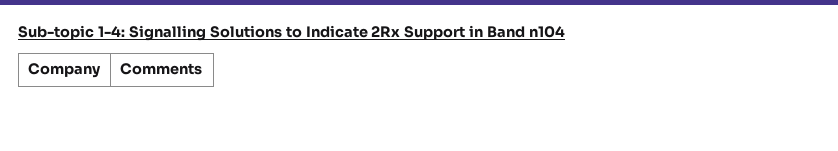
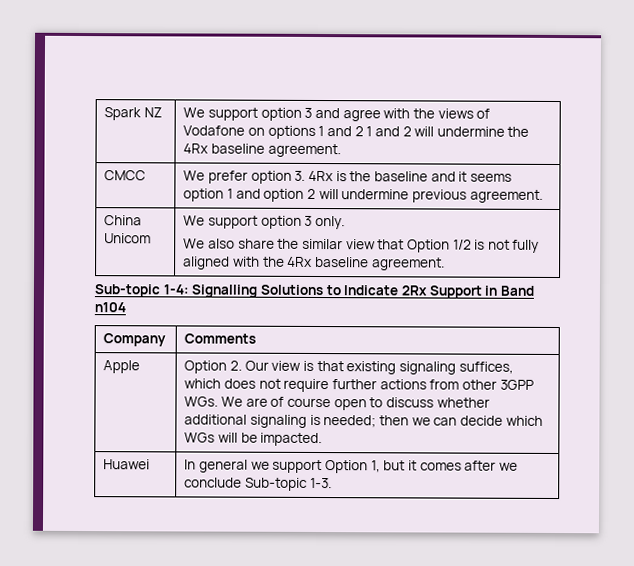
+ Spark NZ | We support option 3 and agree with the views of Vodafone on options 1 and 2 1 and 2 will undermine the 4Rx baseline agreement.
+ CMCC | We prefer option 3. 4Rx is the baseline and it seems option 1 and option 2 will undermine previous agreement.
+ China Unicom | We support option 3 only.
+ We also share the similar view that Option 1/2 is not fully aligned with the 4Rx baseline agreement.
+ Apple | Option 2. Our view is that existing signaling suffices, which does not require further actions from other 3GPP WGs. We are of course open to discuss whether additional signaling is needed; then we can decide which WGs will be impacted.
+ Huawei | In general we support Option 1, but it comes after we conclude Sub-topic 1-3.

